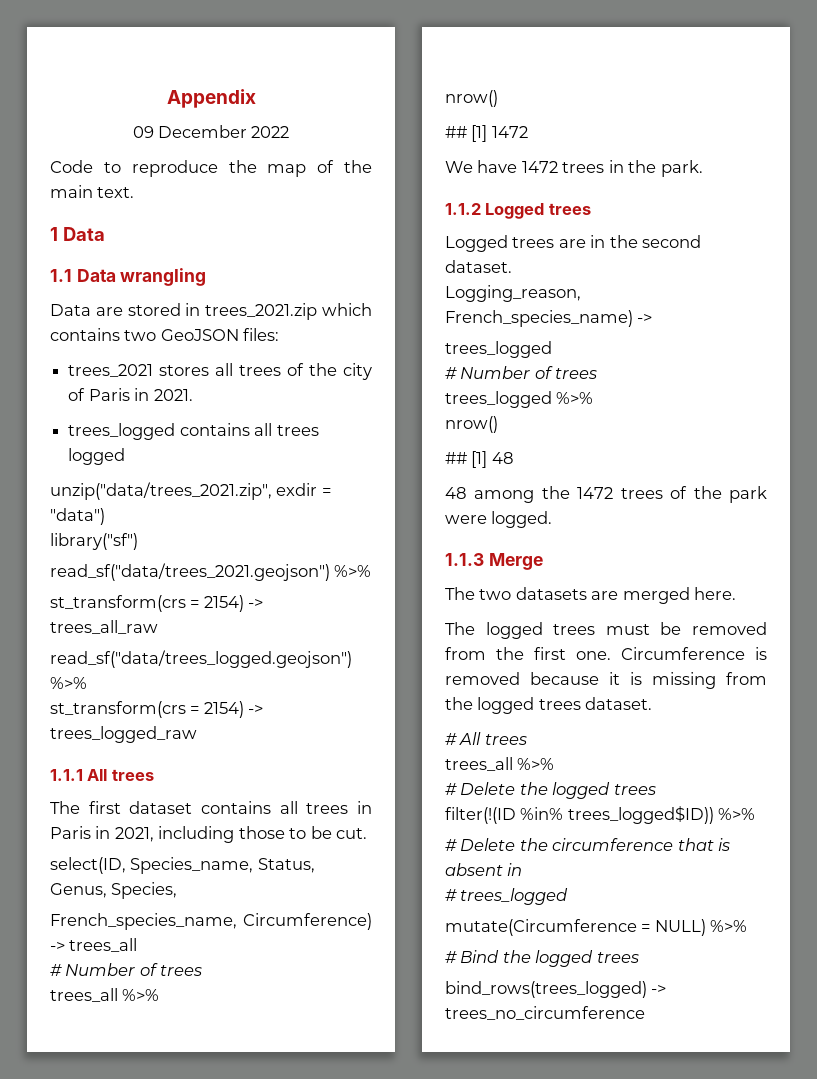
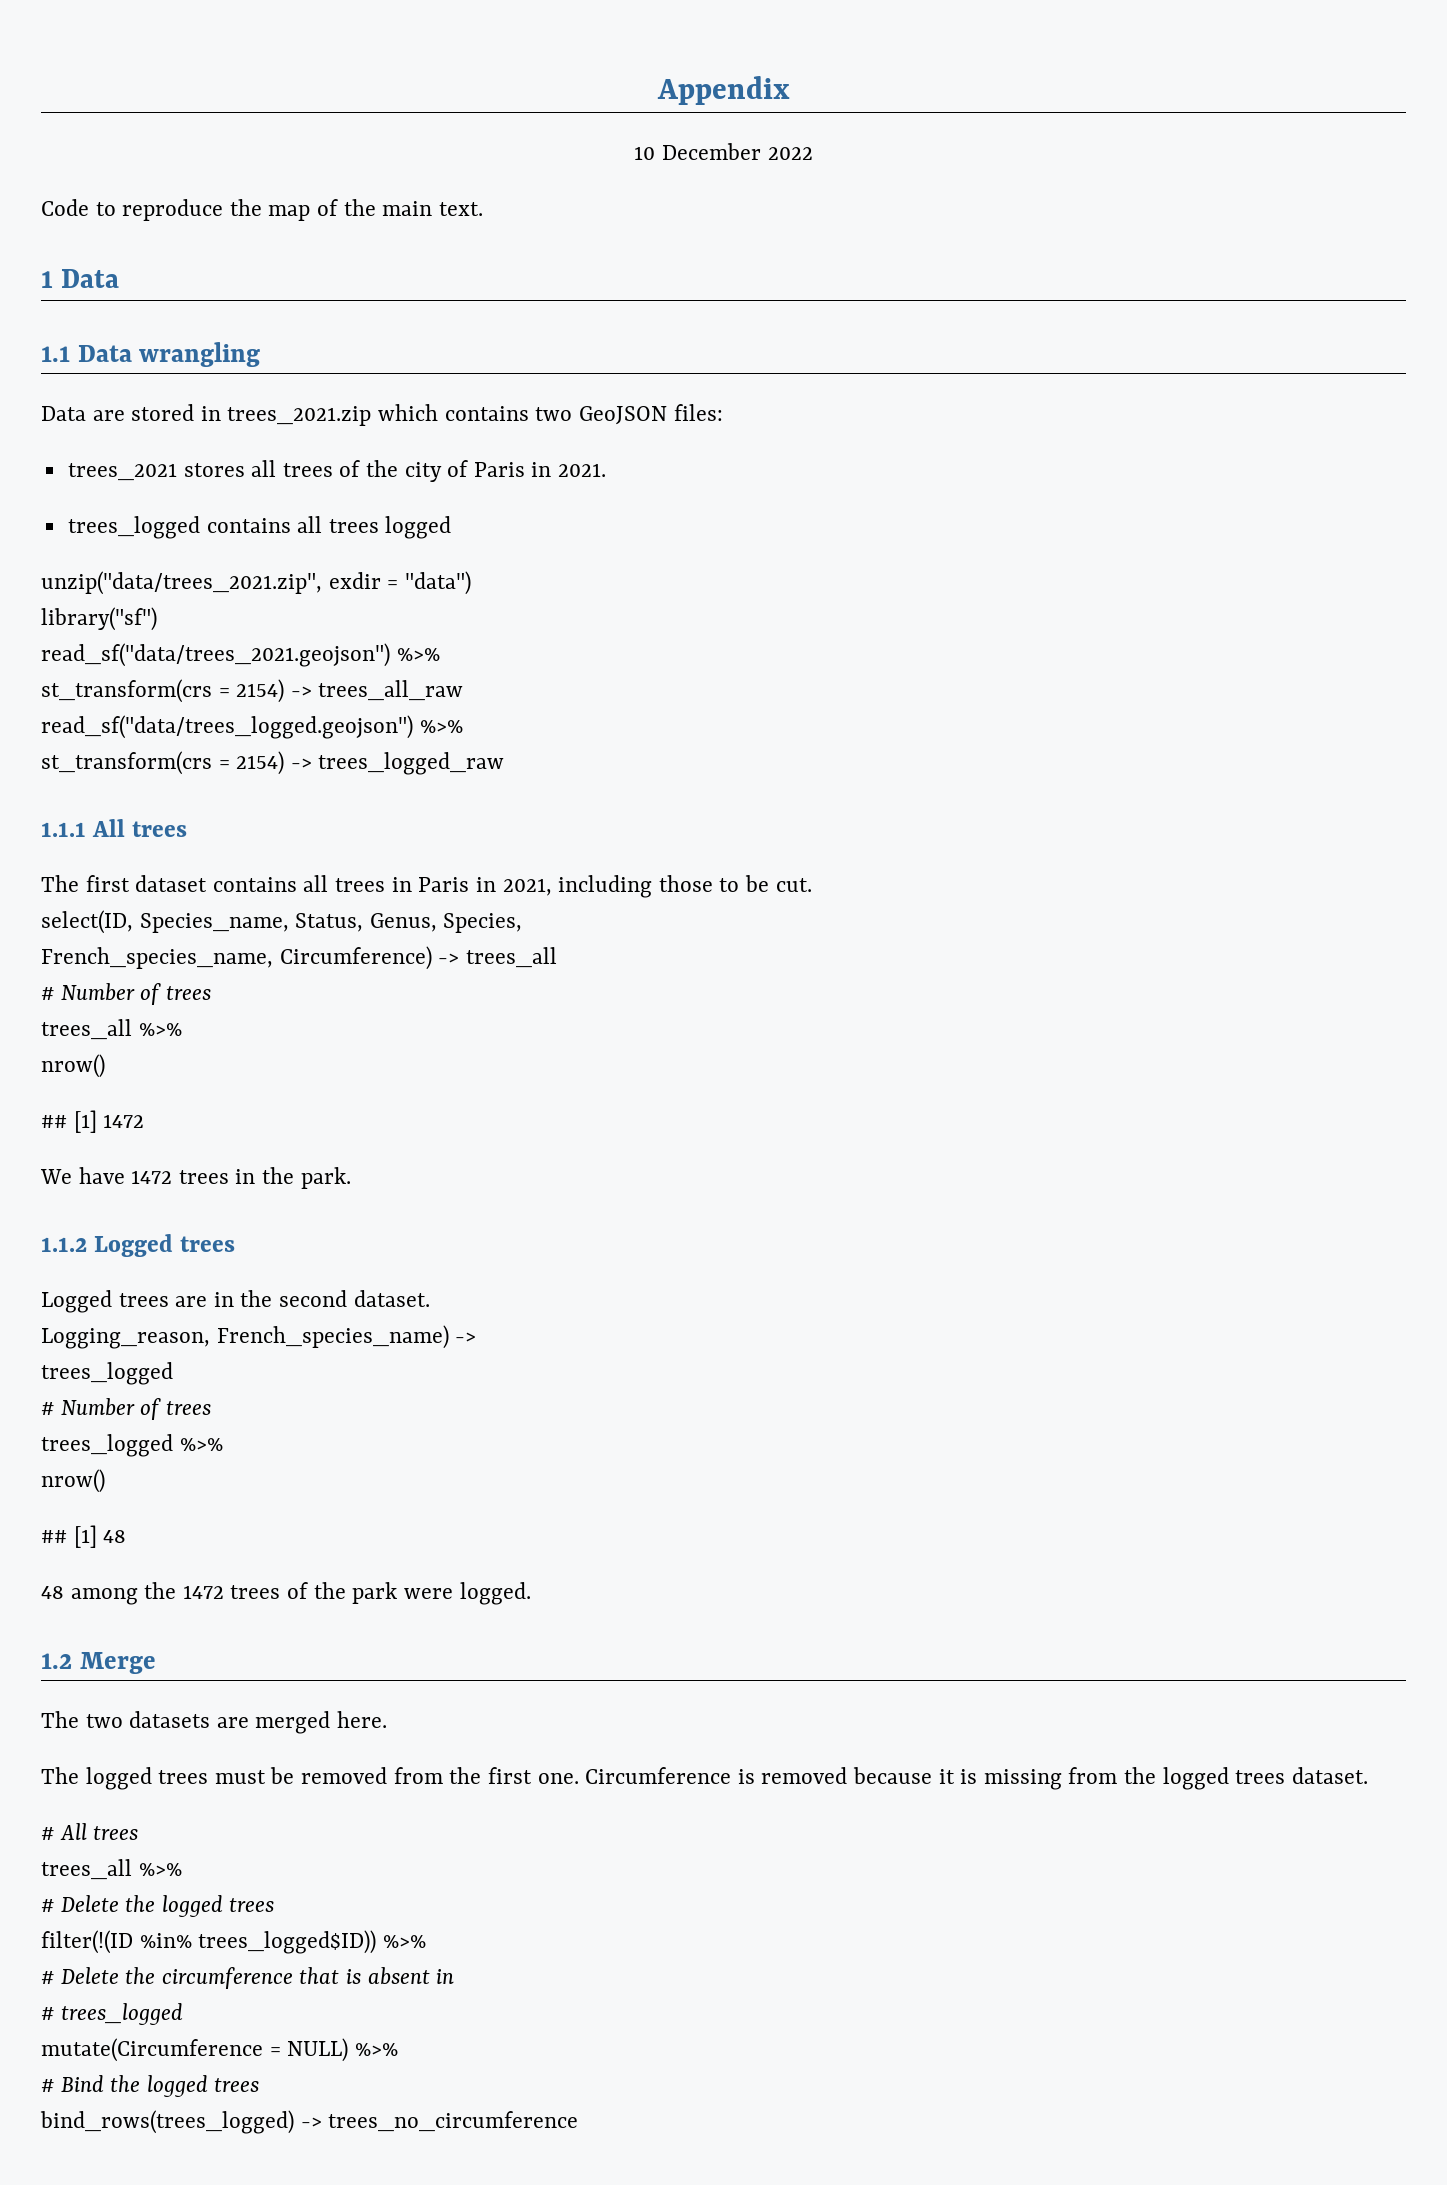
- 09 December 2022
+ 10 December 2022
- 1.1.3 Merge
+ 1.2 Merge

